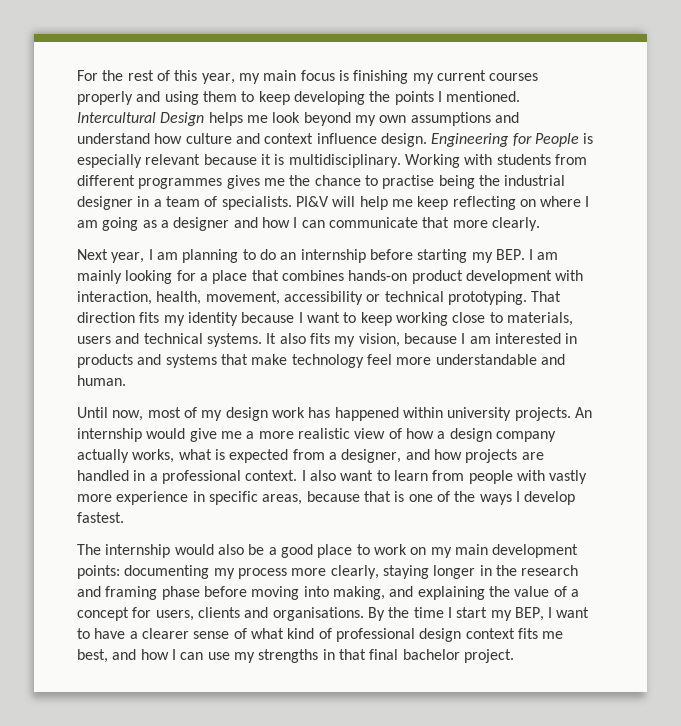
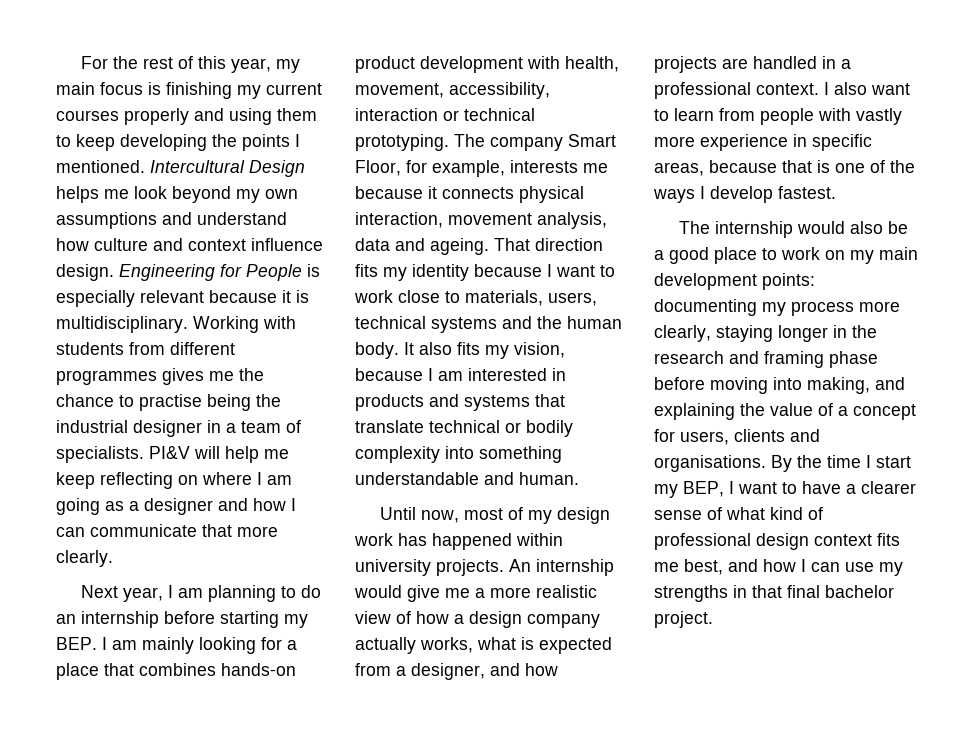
- Next year, I am planning to do an internship before starting my BEP. I am mainly looking for a place that combines hands-on product development with interaction, health, movement, accessibility or technical prototyping.
+ Next year, I am planning to do an internship before starting my BEP. I am mainly looking for a place that combines hands-on product development with health, movement, accessibility, interaction or technical prototyping.
+ The company Smart Floor, for example, interests me because it connects physical interaction, movement analysis, data and ageing.
- That direction fits my identity because I want to keep working close to materials, users and technical systems.
+ That direction fits my identity because I want to work close to materials, users, technical systems and the human body.
- It also fits my vision, because I am interested in products and systems that make technology feel more understandable and human.
+ It also fits my vision, because I am interested in products and systems that translate technical or bodily complexity into something understandable and human.

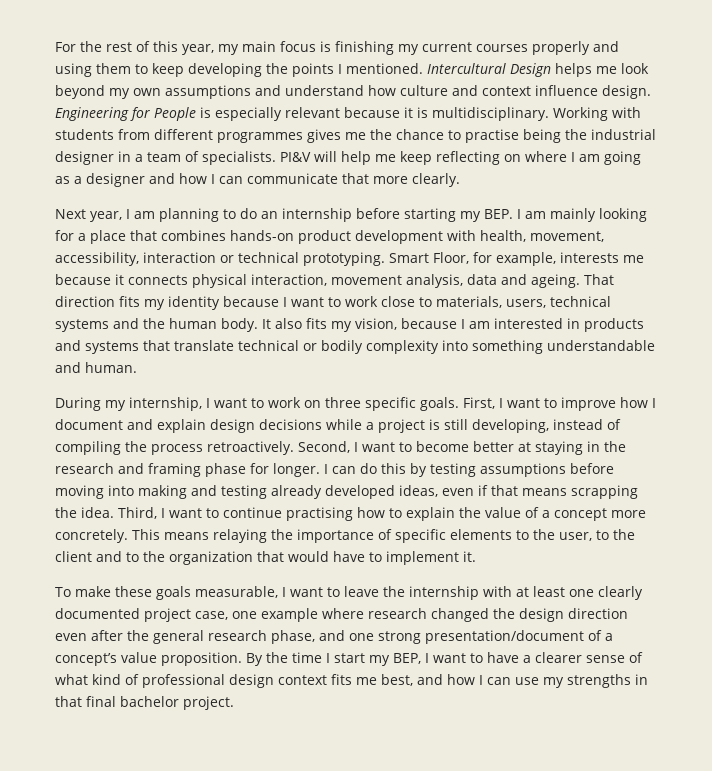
- The company Smart Floor, for example, interests me because it connects physical interaction, movement analysis, data and ageing.
+ Smart Floor, for example, interests me because it connects physical interaction, movement analysis, data and ageing.
- Until now, most of my design work has happened within university projects. An internship would give me a more realistic view of how a design company actually works, what is expected from a designer, and how projects are handled in a professional context. I also want to learn from people with vastly more experience in specific areas, because that is one of the ways I develop fastest.
- The internship would also be a good place to work on my main development points: documenting my process more clearly, staying longer in the research and framing phase before moving into making, and explaining the value of a concept for users, clients and organisations.
+ During my internship, I want to work on three specific goals. First, I want to improve how I document and explain design decisions while a project is still developing, instead of compiling the process retroactively. Second, I want to become better at staying in the research and framing phase for longer. I can do this by testing assumptions before moving into making and testing already developed ideas, even if that means scrapping the idea. Third, I want to continue practising how to explain the value of a concept more concretely. This means relaying the importance of specific elements to the user, to the client and to the organization that would have to implement it.
+ To make these goals measurable, I want to leave the internship with at least one clearly documented project case, one example where research changed the design direction even after the general research phase, and one strong presentation/document of a concept’s value proposition.

